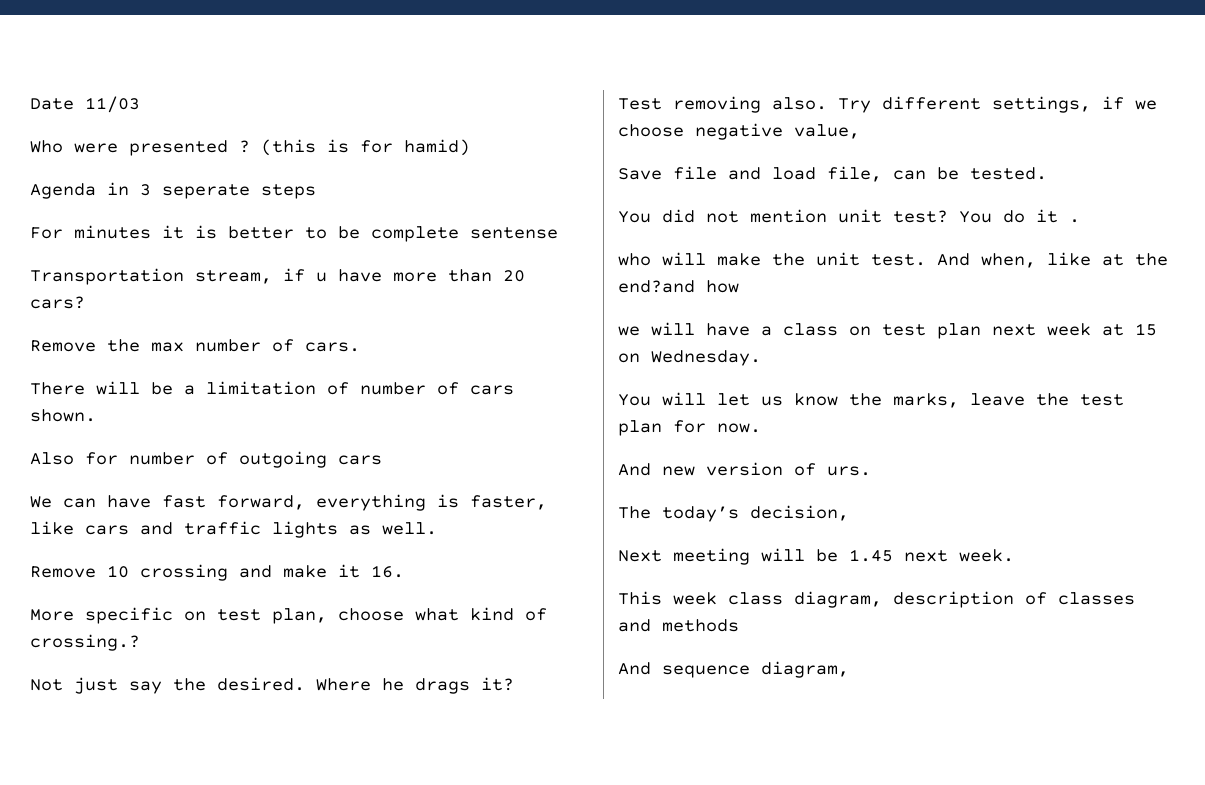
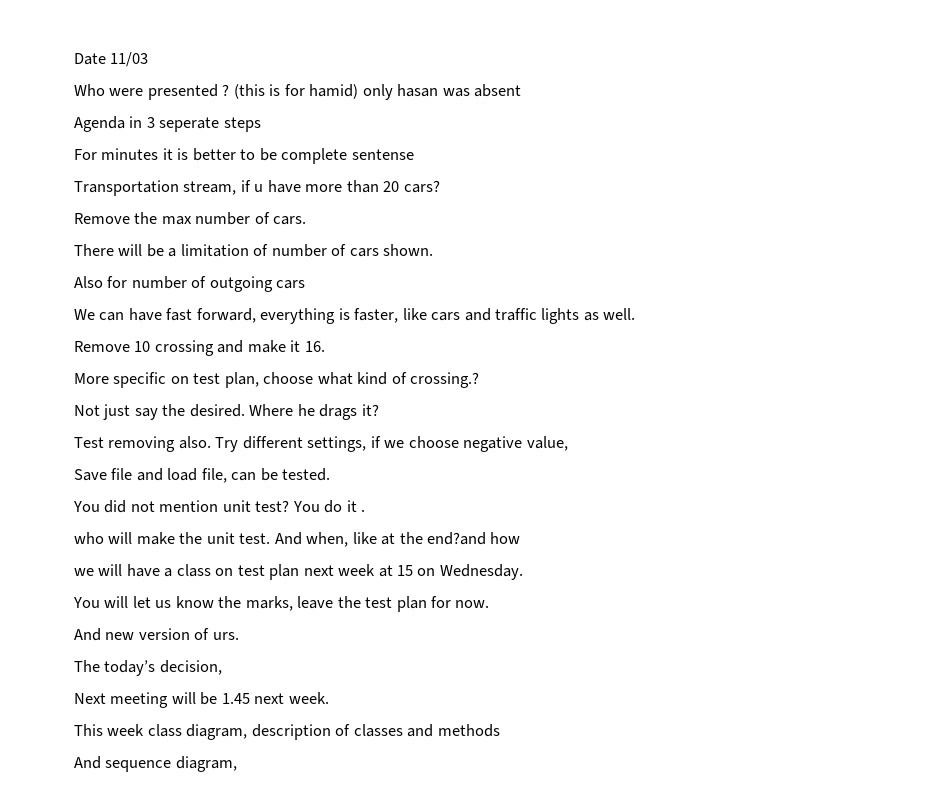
- (this is for hamid)
+ (this is for hamid) only hasan was absent

